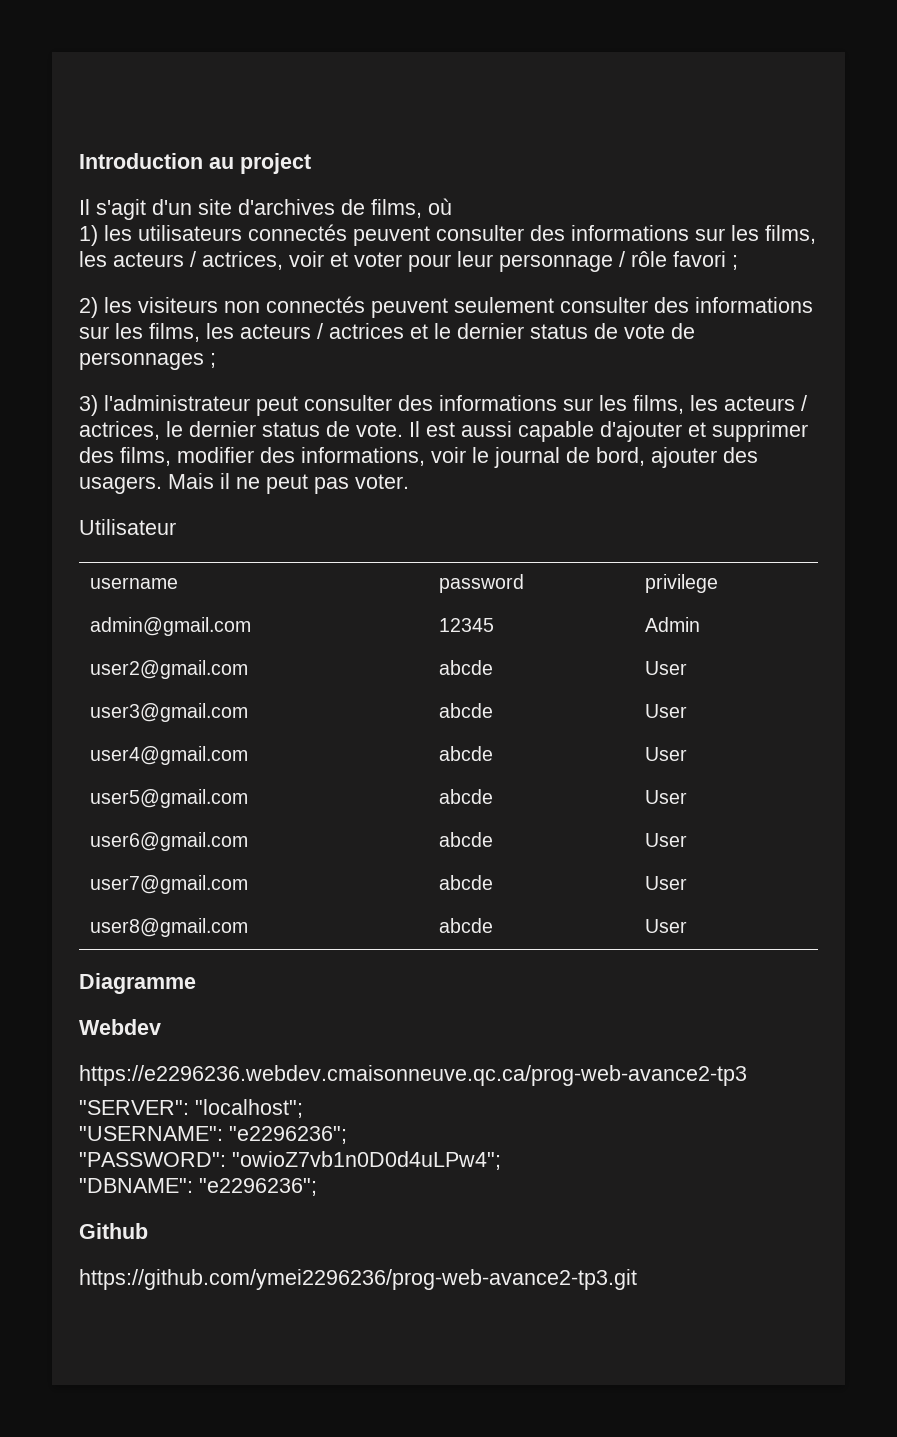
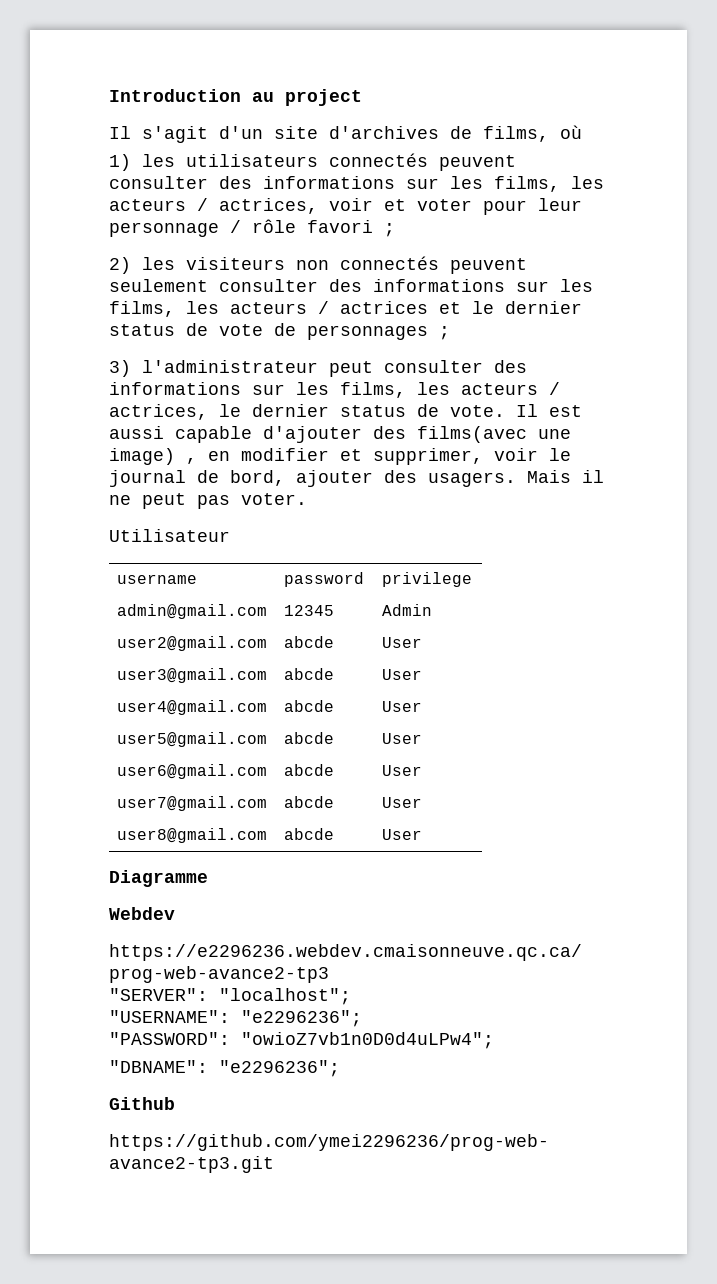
- Il est aussi capable d'ajouter et supprimer des films, modifier des informations, voir le journal de bord, ajouter des usagers.
+ Il est aussi capable d'ajouter des films(avec une image) , en modifier et supprimer, voir le journal de bord, ajouter des usagers.

